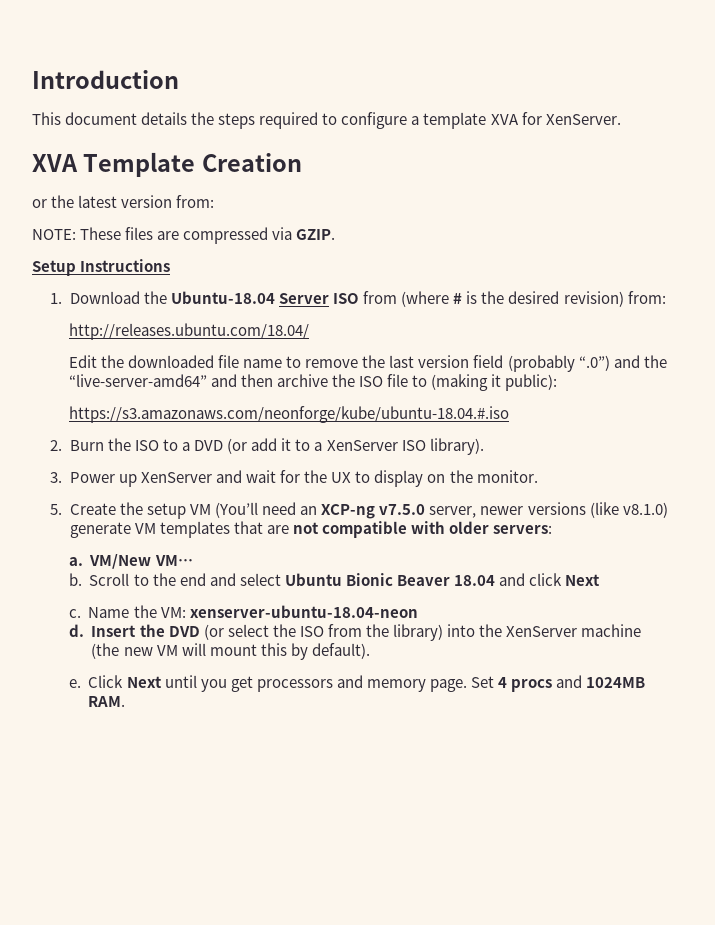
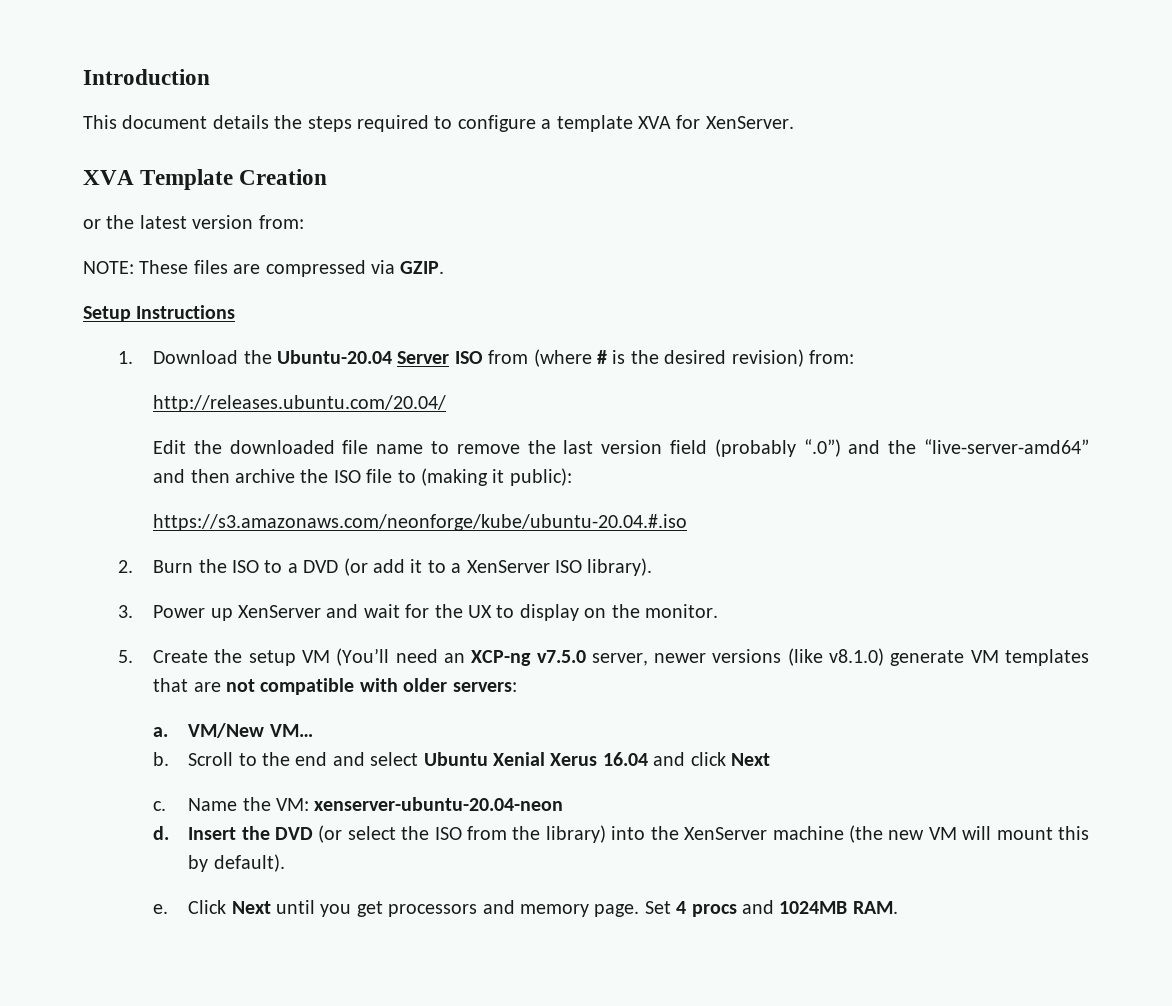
- 1. Download the Ubuntu-18.04 Server ISO from (where # is the desired revision) from:
+ 1. Download the Ubuntu-20.04 Server ISO from (where # is the desired revision) from:
- http://releases.ubuntu.com/18.04/
+ http://releases.ubuntu.com/20.04/
- https://s3.amazonaws.com/neonforge/kube/ubuntu-18.04.#.iso
+ https://s3.amazonaws.com/neonforge/kube/ubuntu-20.04.#.iso
- Scroll to the end and select Ubuntu Bionic Beaver 18.04 and click Next
+ Scroll to the end and select Ubuntu Xenial Xerus 16.04 and click Next
- Name the VM: xenserver-ubuntu-18.04-neon
+ Name the VM: xenserver-ubuntu-20.04-neon

